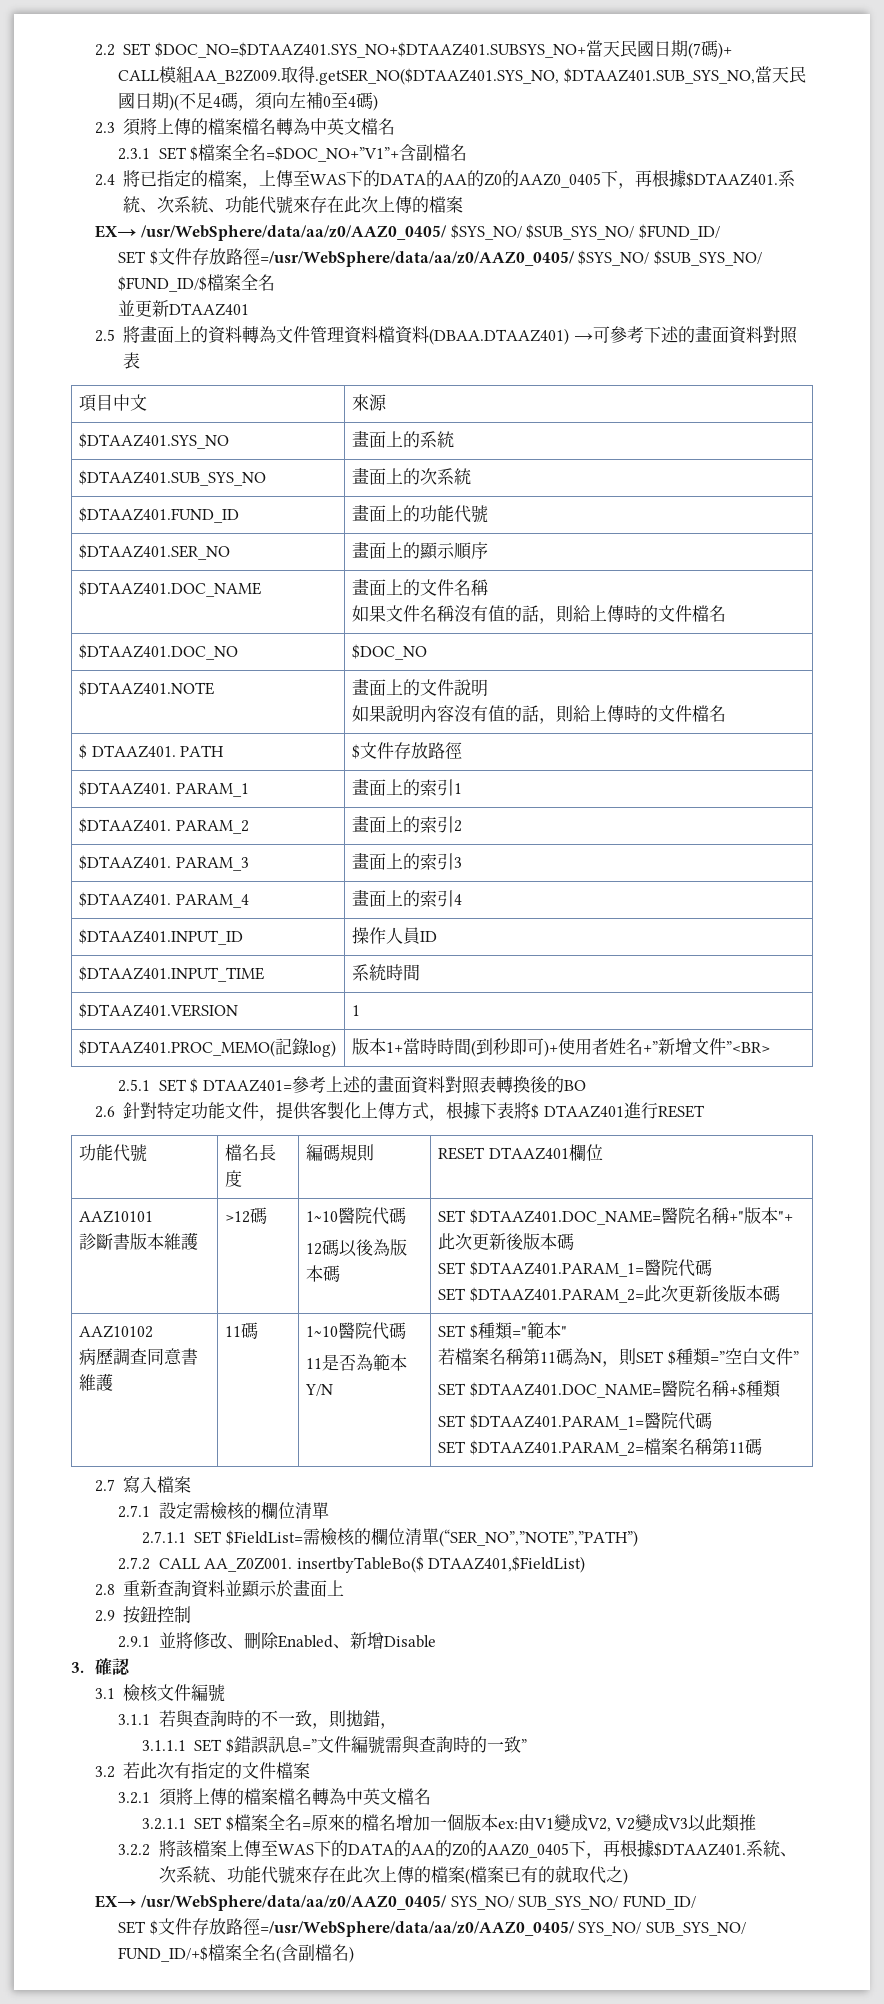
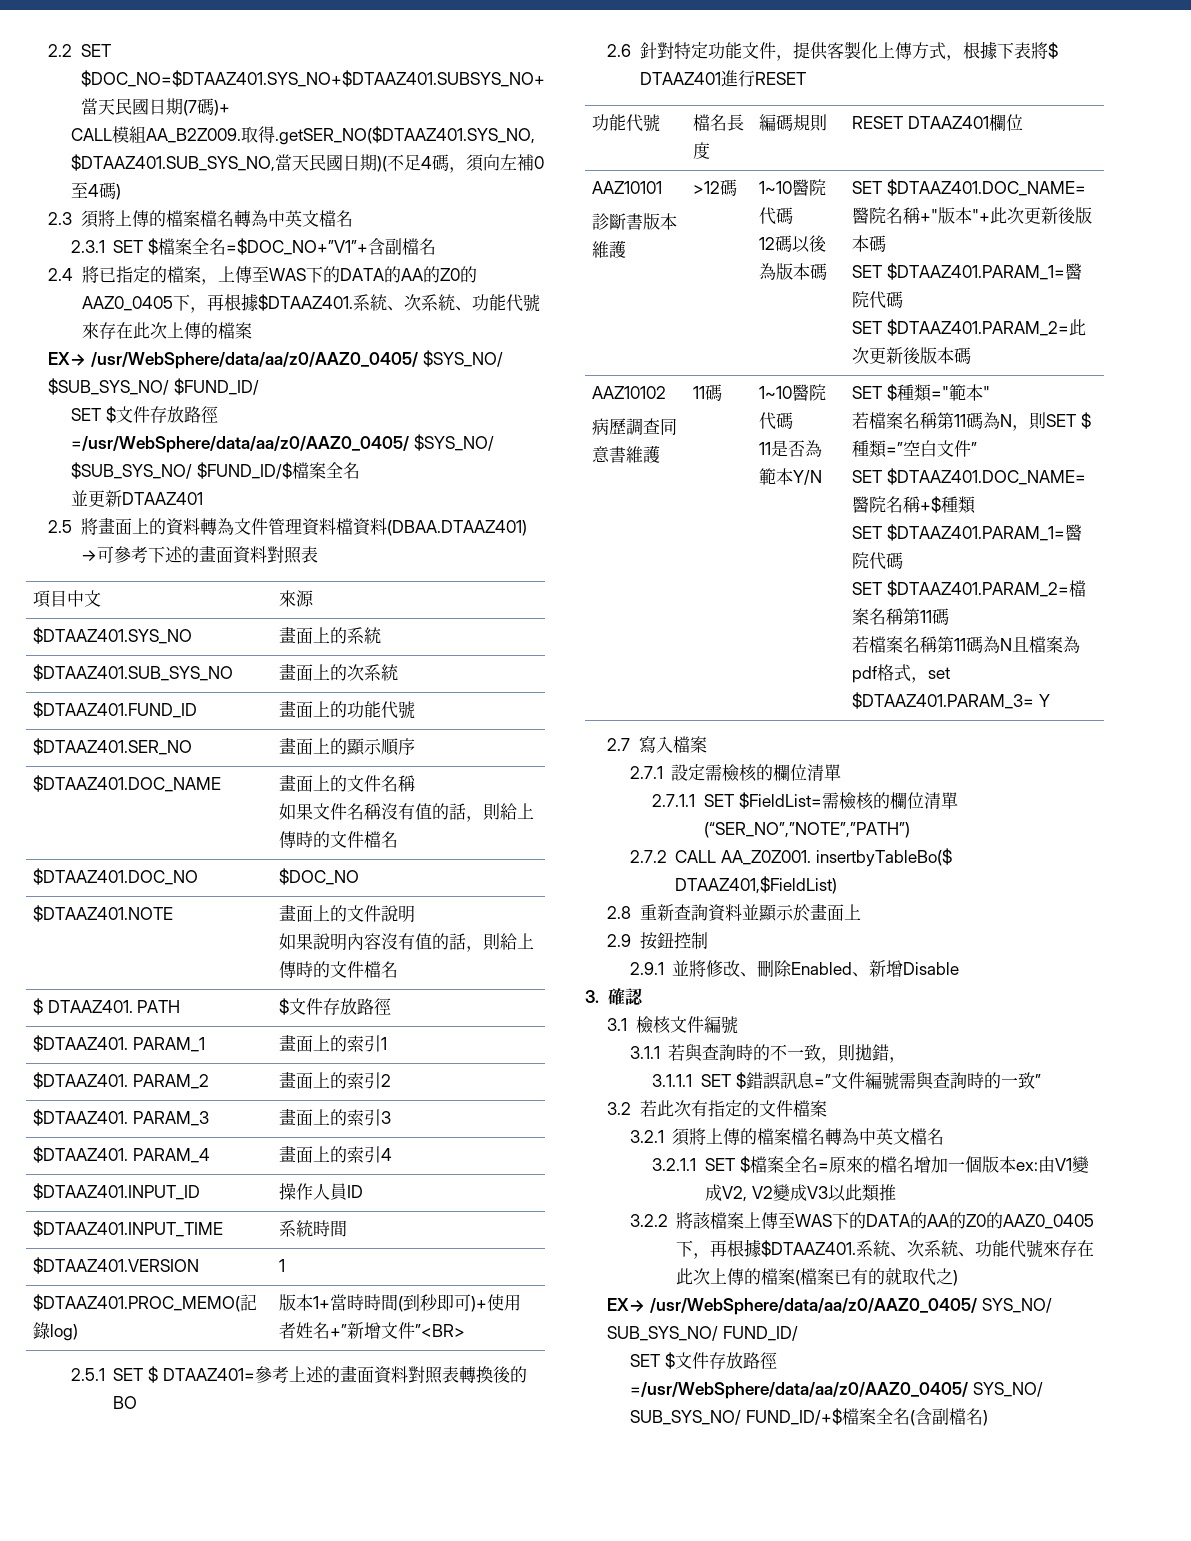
+ 若檔案名稱第11碼為N且檔案為pdf格式，set $DTAAZ401.PARAM_3= Y

